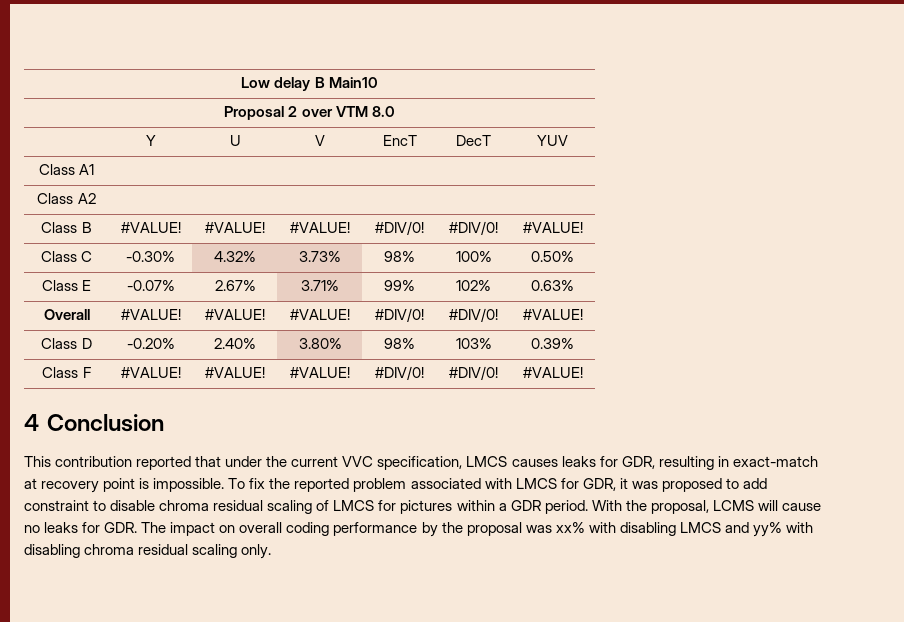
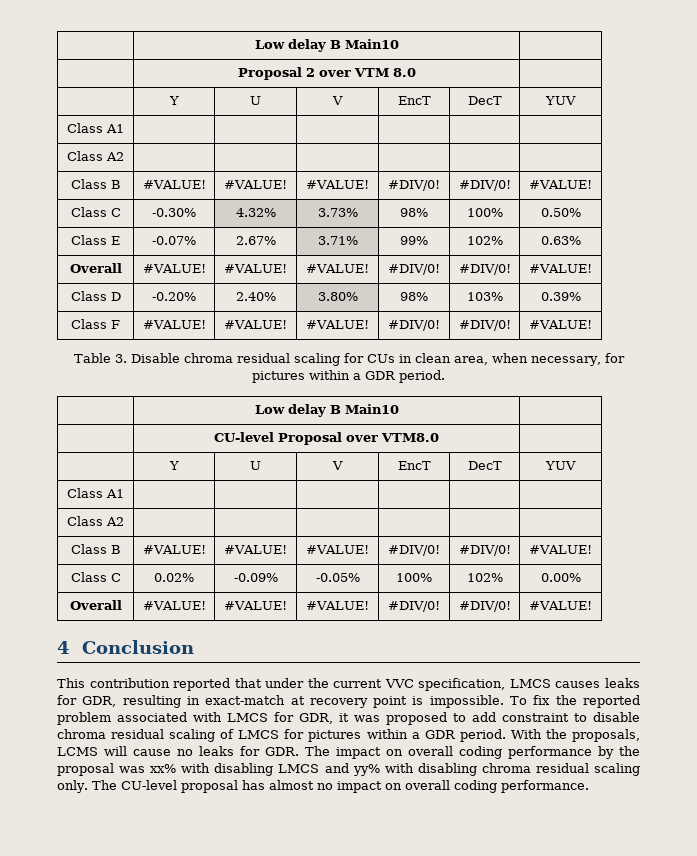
+ Table 3. Disable chroma residual scaling for CUs in clean area, when necessary, for pictures within a GDR period.
+ | Low delay B Main10 |
+ | CU-level Proposal over VTM8.0 |
+ | Y | U | V | EncT | DecT | YUV
+ Class A1 | | | | | |
+ Class A2 | | | | | |
+ Class B | #VALUE! | #VALUE! | #VALUE! | #DIV/0! | #DIV/0! | #VALUE!
+ Class C | 0.02% | -0.09% | -0.05% | 100% | 102% | 0.00%
+ Overall | #VALUE! | #VALUE! | #VALUE! | #DIV/0! | #DIV/0! | #VALUE!
- With the proposal, LCMS will cause no leaks for GDR. The impact on overall coding performance by the proposal was xx% with disabling LMCS and yy% with disabling chroma residual scaling only.
+ With the proposals, LCMS will cause no leaks for GDR. The impact on overall coding performance by the proposal was xx% with disabling LMCS and yy% with disabling chroma residual scaling only.
+ The CU-level proposal has almost no impact on overall coding performance.

